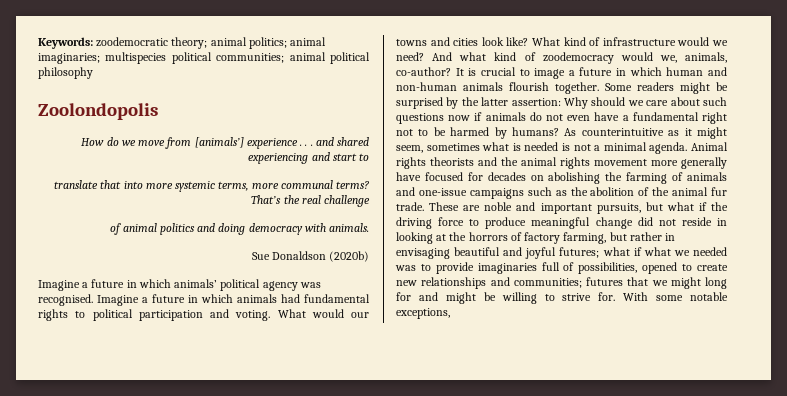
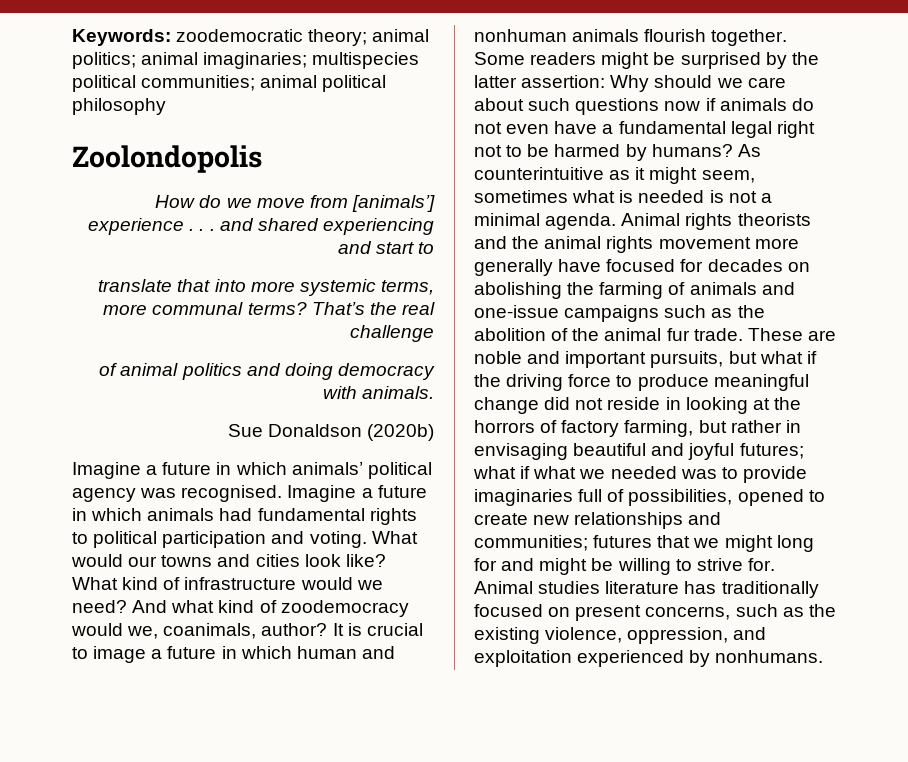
- And what kind of zoodemocracy would we, animals, co-author?
+ And what kind of zoodemocracy would we, coanimals, author?
- It is crucial to image a future in which human and non-human animals flourish together.
+ It is crucial to image a future in which human and nonhuman animals flourish together.
- Some readers might be surprised by the latter assertion: Why should we care about such questions now if animals do not even have a fundamental right not to be harmed by humans?
+ Some readers might be surprised by the latter assertion: Why should we care about such questions now if animals do not even have a fundamental legal right not to be harmed by humans?
- With some notable exceptions,
+ Animal studies literature has traditionally focused on present concerns, such as the existing violence, oppression, and exploitation experienced by nonhumans.

